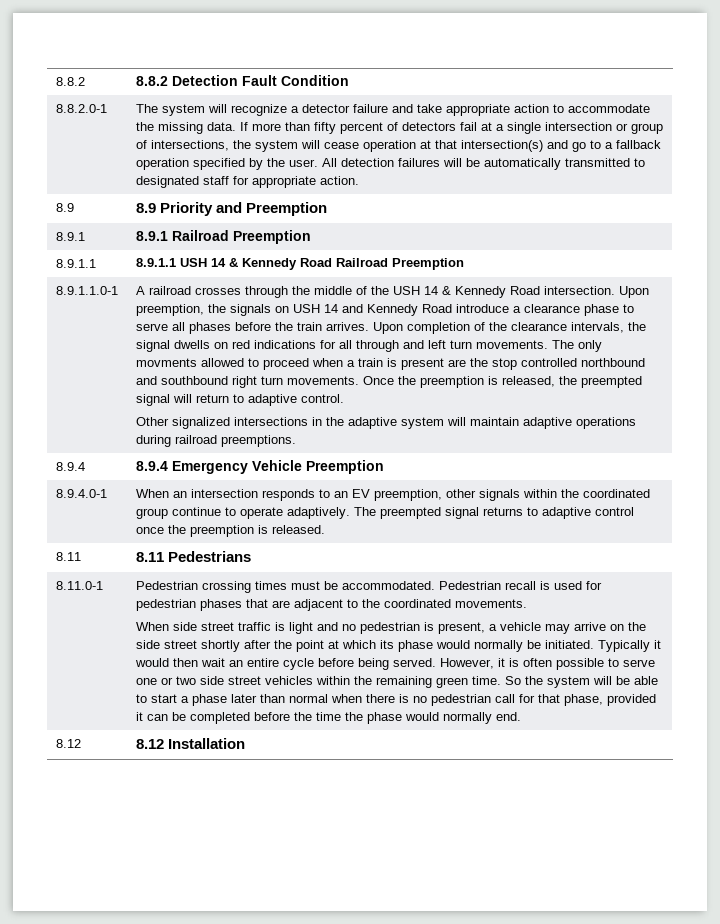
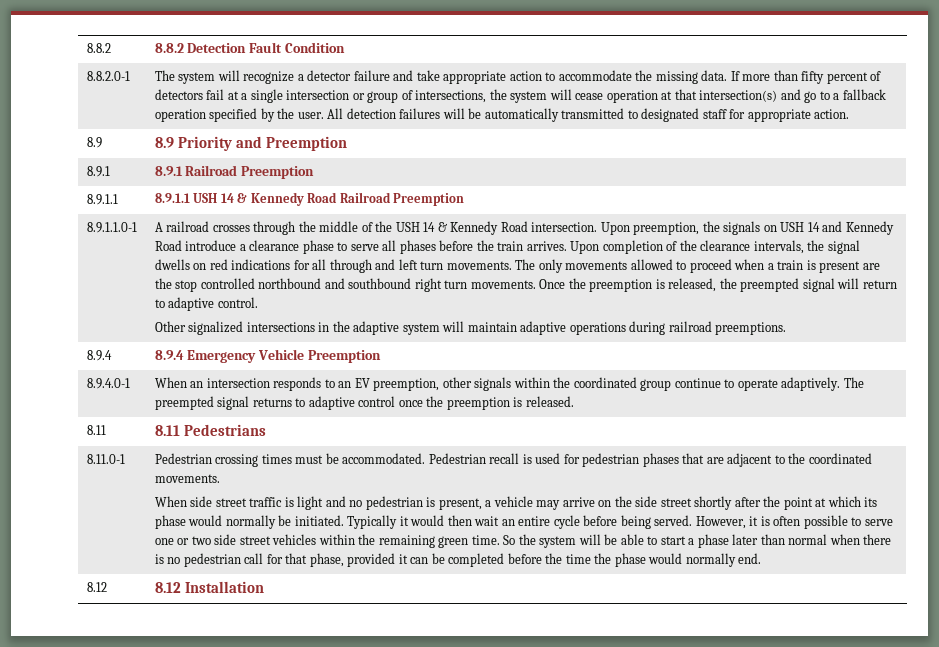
- The only movments allowed to proceed when a train is present are the stop controlled northbound and southbound right turn movements.
+ The only movements allowed to proceed when a train is present are the stop controlled northbound and southbound right turn movements.

